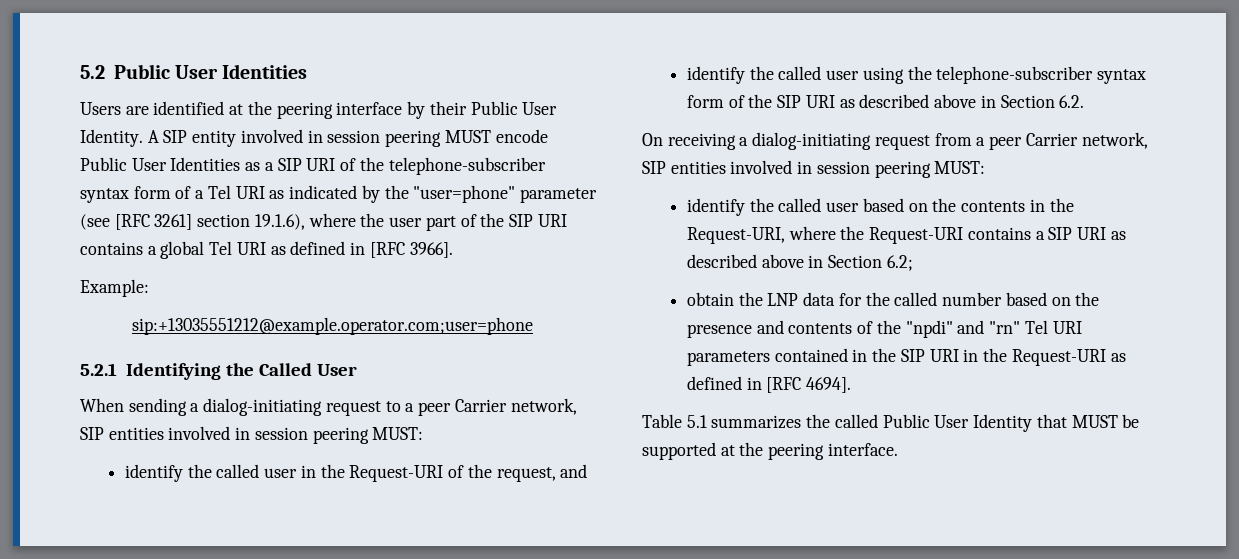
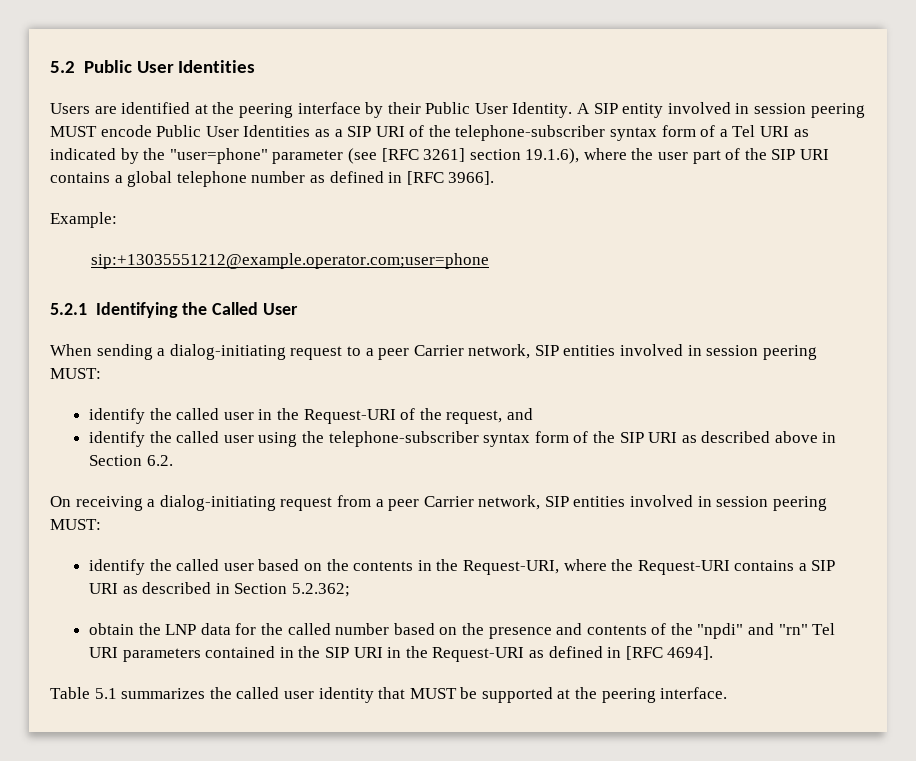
- A SIP entity involved in session peering MUST encode Public User Identities as a SIP URI of the telephone-subscriber syntax form of a Tel URI as indicated by the "user=phone" parameter (see [RFC 3261] section 19.1.6), where the user part of the SIP URI contains a global Tel URI as defined in [RFC 3966].
+ A SIP entity involved in session peering MUST encode Public User Identities as a SIP URI of the telephone-subscriber syntax form of a Tel URI as indicated by the "user=phone" parameter (see [RFC 3261] section 19.1.6), where the user part of the SIP URI contains a global telephone number as defined in [RFC 3966].
- identify the called user based on the contents in the Request-URI, where the Request-URI contains a SIP URI as described above in Section 6.2;
+ identify the called user based on the contents in the Request-URI, where the Request-URI contains a SIP URI as described in Section 5.2.362;
- Table 5.1 summarizes the called Public User Identity that MUST be supported at the peering interface.
+ Table 5.1 summarizes the called user identity that MUST be supported at the peering interface.

